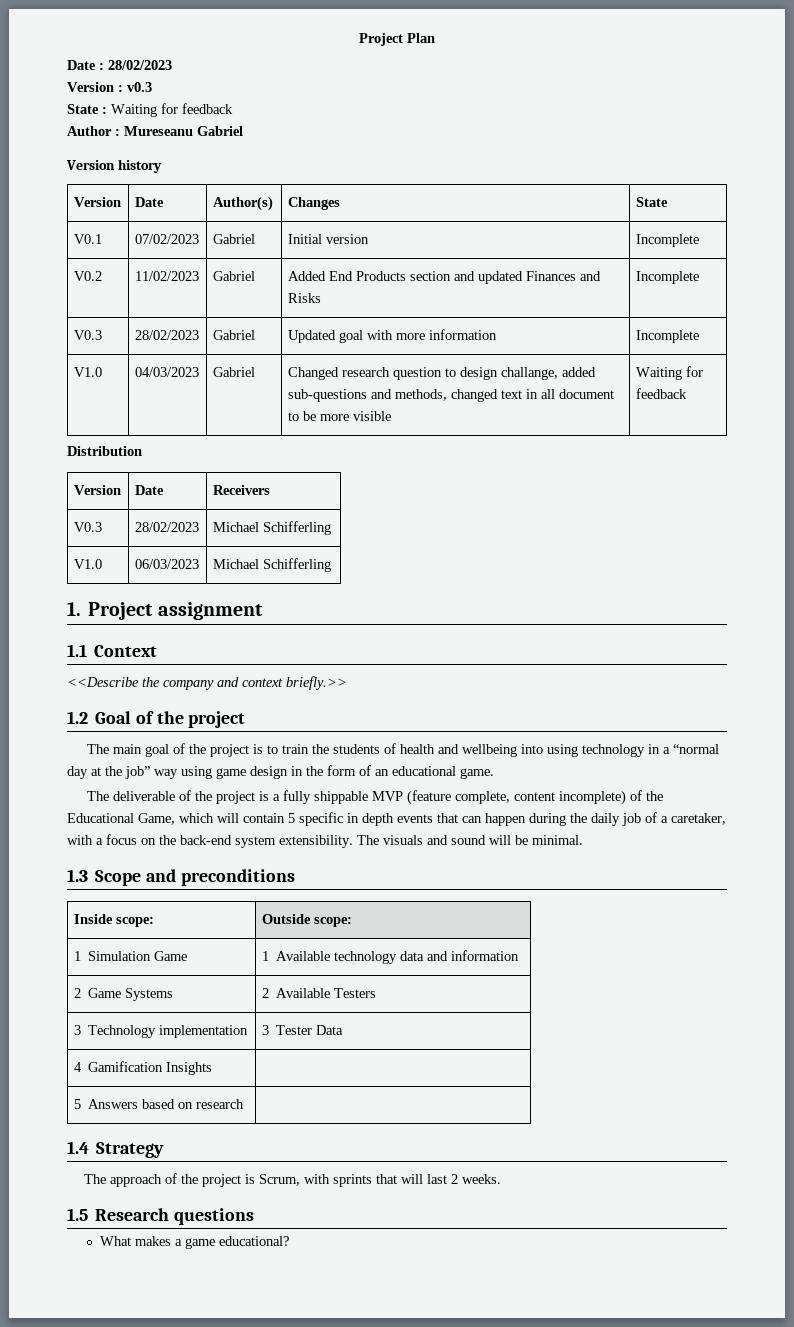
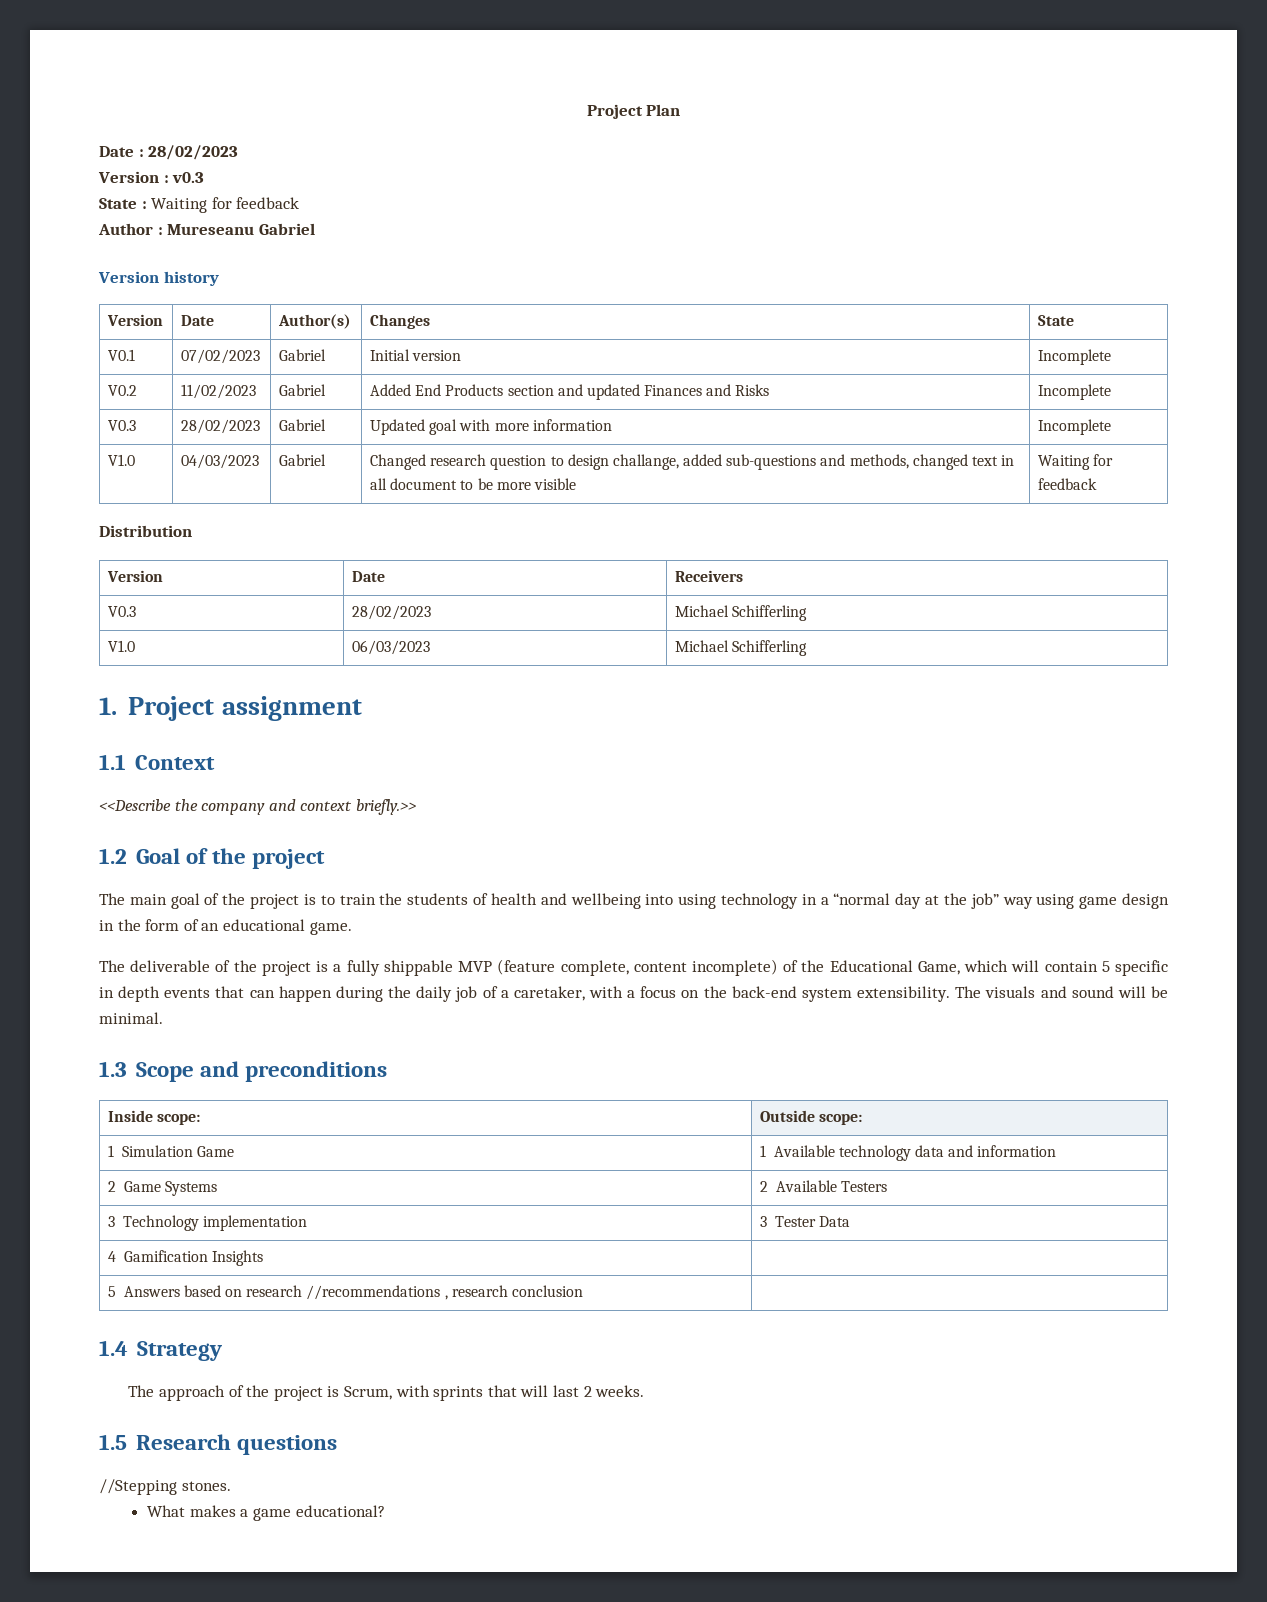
- 5 Answers based on research |
+ 5 Answers based on research //recommendations , research conclusion |
+ //Stepping stones.

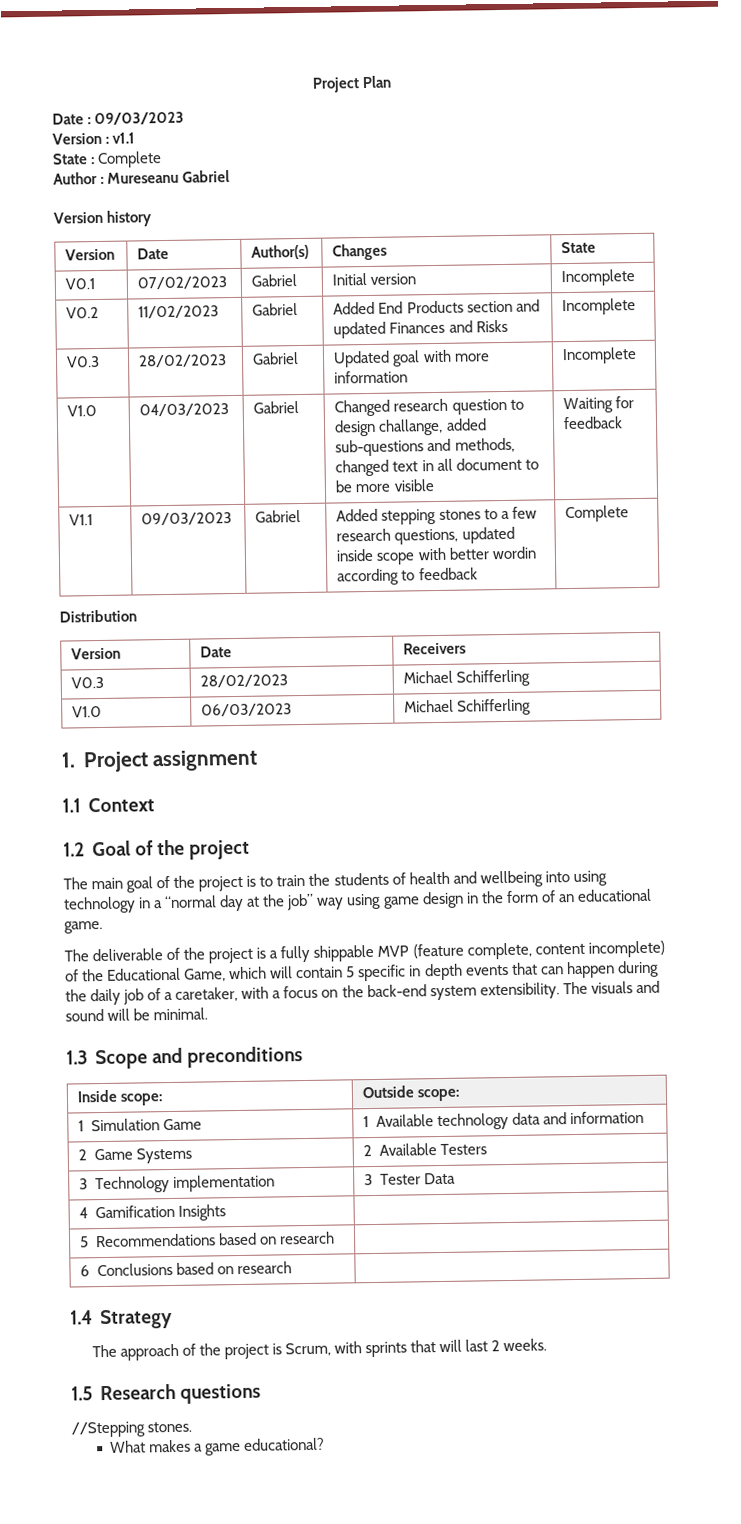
- Date : 28/02/2023
+ Date : 09/03/2023
- Version : v0.3
+ Version : v1.1
- State : Waiting for feedback
+ State : Complete
+ V1.1 | 09/03/2023 | Gabriel | Added stepping stones to a few research questions, updated inside scope with better wordin according to feedback | Complete
- <<Describe the company and context briefly.>>
- 5 Answers based on research //recommendations , research conclusion |
+ 5 Recommendations based on research |
+ 6 Conclusions based on research |

